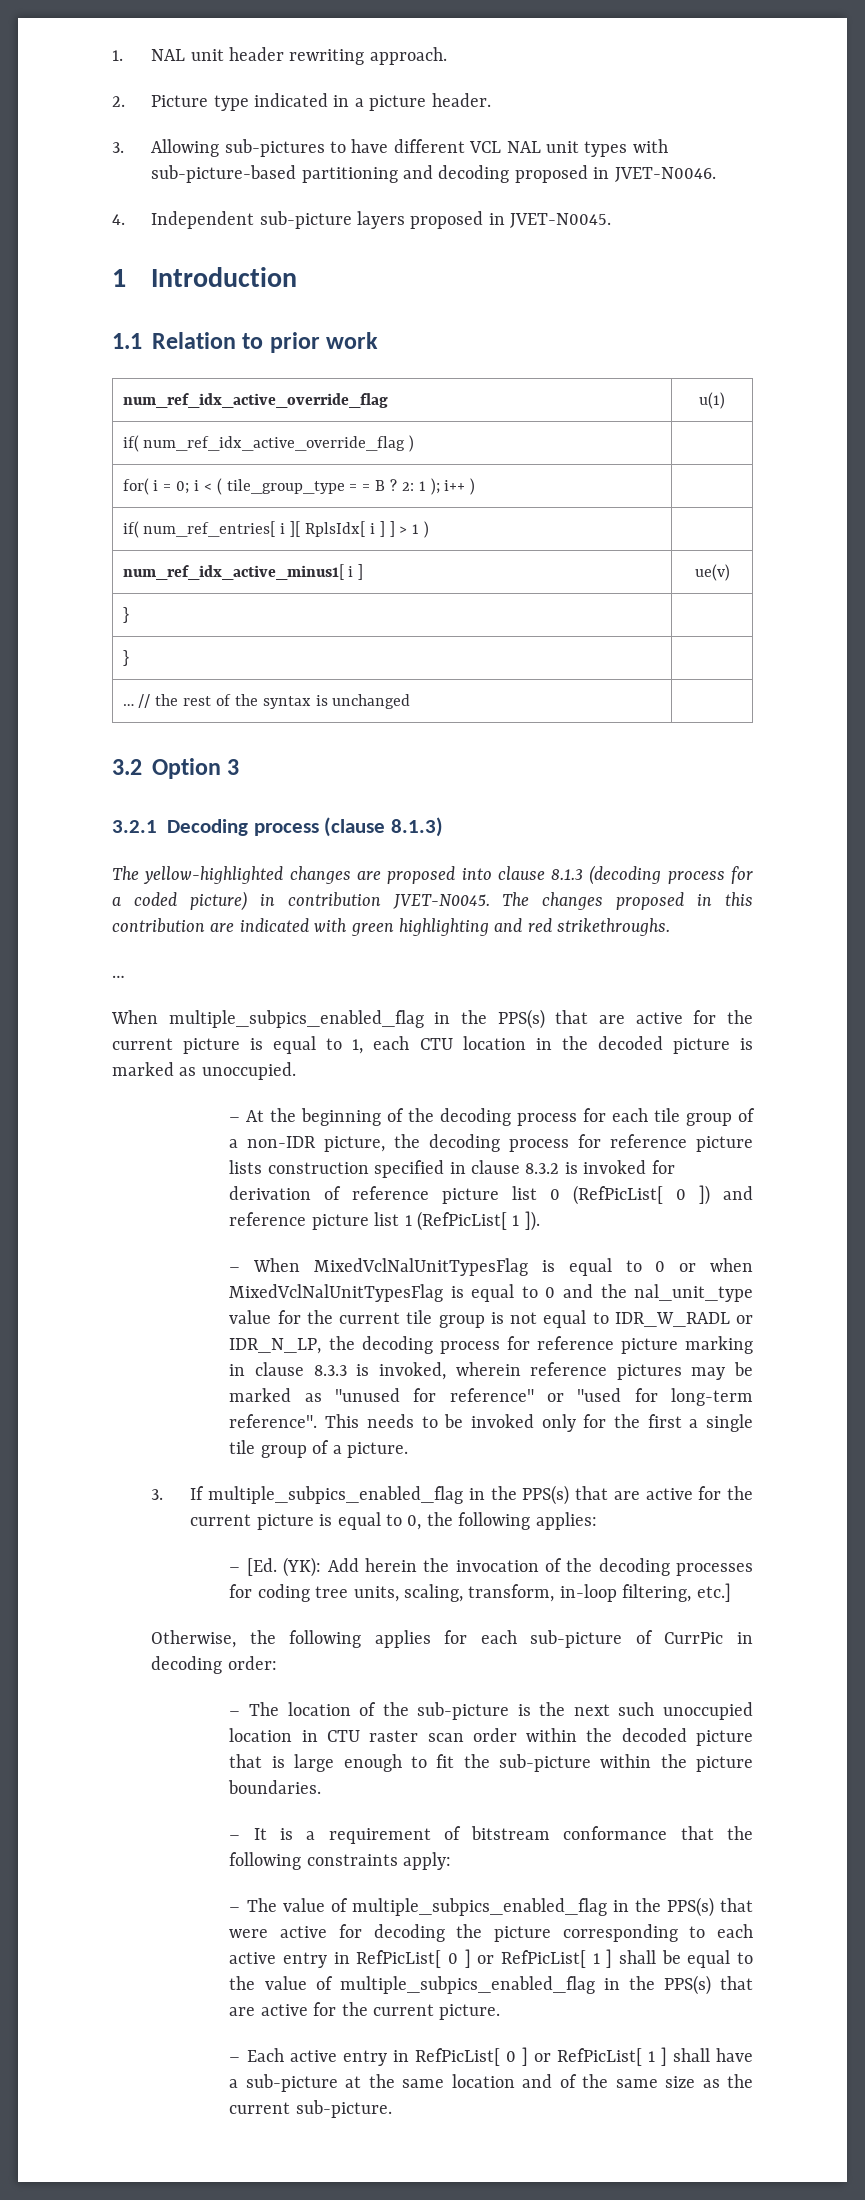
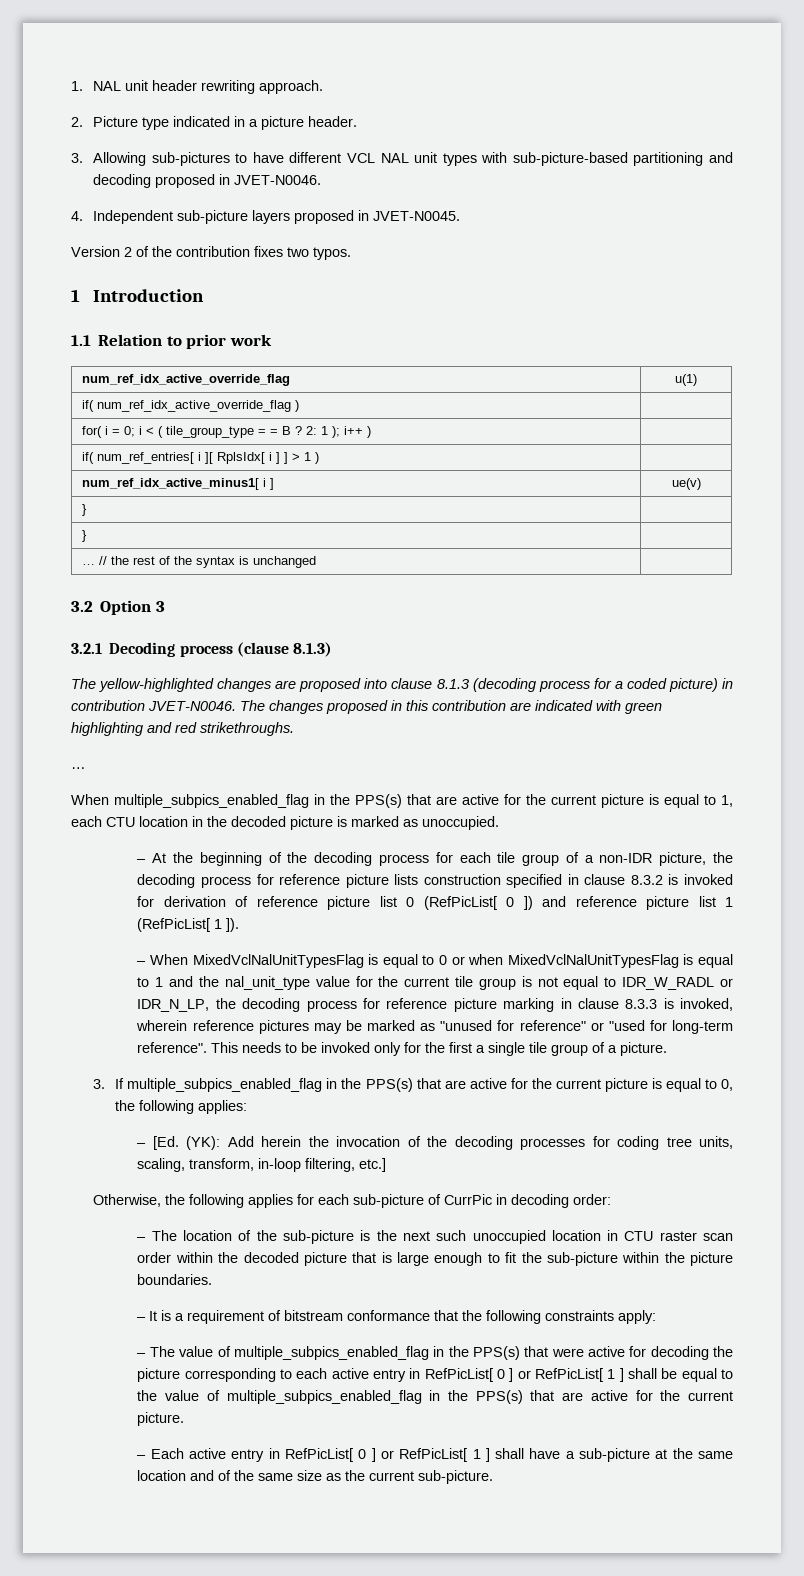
+ Version 2 of the contribution fixes two typos.
- The yellow-highlighted changes are proposed into clause 8.1.3 (decoding process for a coded picture) in contribution JVET-N0045.
+ The yellow-highlighted changes are proposed into clause 8.1.3 (decoding process for a coded picture) in contribution JVET-N0046.
- – When MixedVclNalUnitTypesFlag is equal to 0 or when MixedVclNalUnitTypesFlag is equal to 0 and the nal_unit_type value for the current tile group is not equal to IDR_W_RADL or IDR_N_LP, the decoding process for reference picture marking in clause 8.3.3 is invoked, wherein reference pictures may be marked as "unused for reference" or "used for long-term reference".
+ – When MixedVclNalUnitTypesFlag is equal to 0 or when MixedVclNalUnitTypesFlag is equal to 1 and the nal_unit_type value for the current tile group is not equal to IDR_W_RADL or IDR_N_LP, the decoding process for reference picture marking in clause 8.3.3 is invoked, wherein reference pictures may be marked as "unused for reference" or "used for long-term reference".

